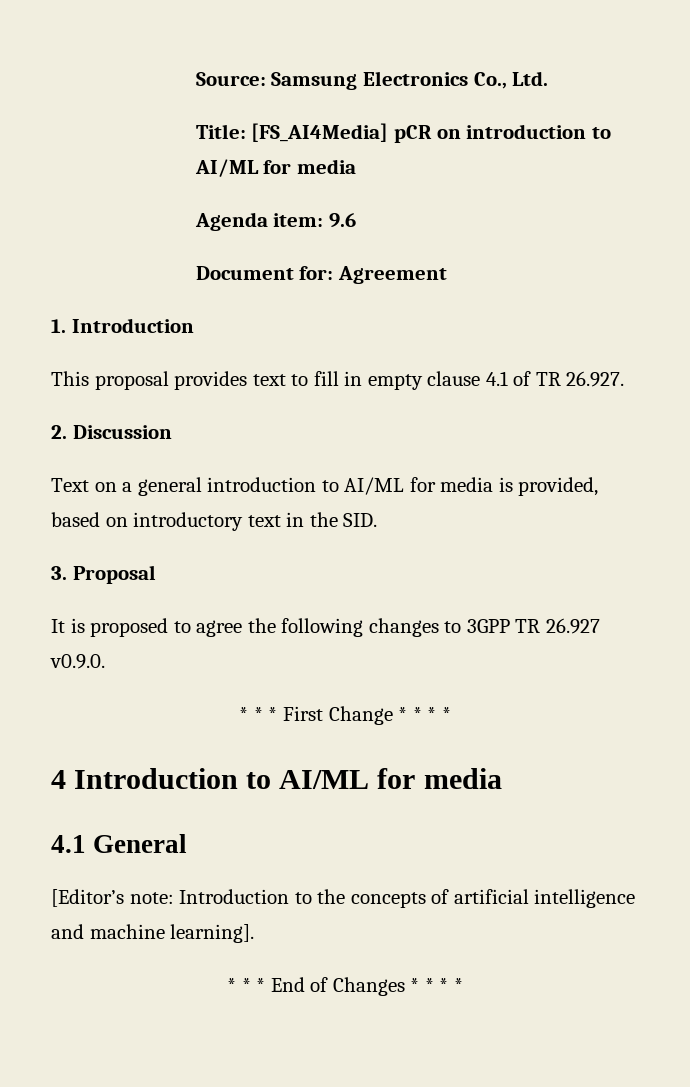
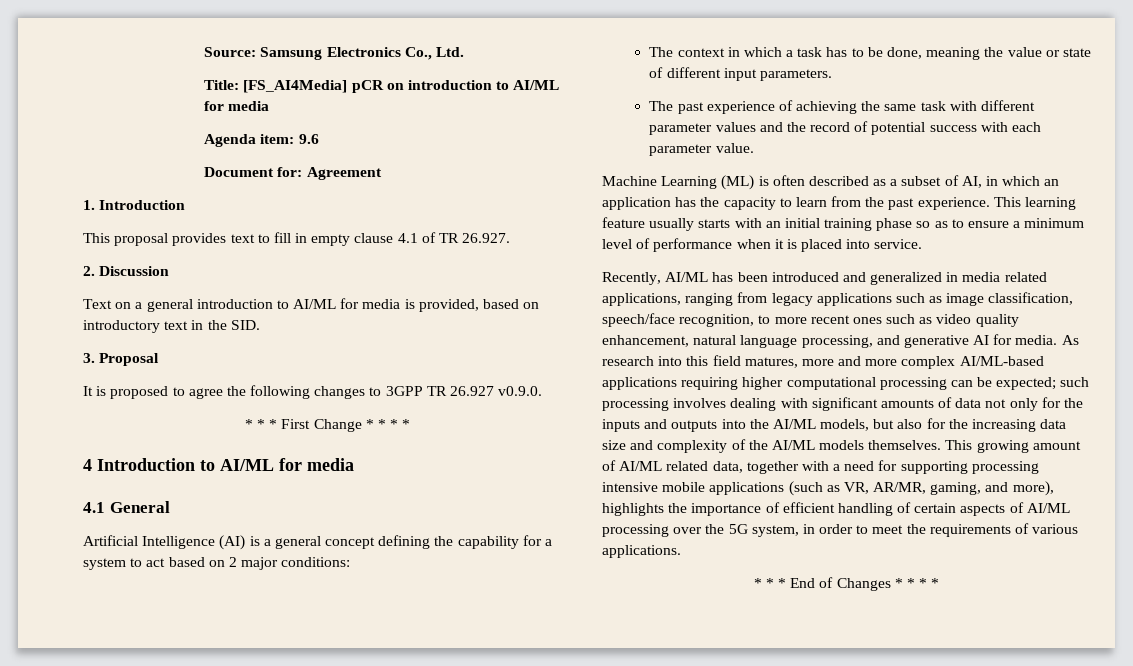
- [Editor’s note: Introduction to the concepts of artificial intelligence and machine learning].
+ Artificial Intelligence (AI) is a general concept defining the capability for a system to act based on 2 major conditions:
+ The context in which a task has to be done, meaning the value or state of different input parameters.
+ The past experience of achieving the same task with different parameter values and the record of potential success with each parameter value.
+ Machine Learning (ML) is often described as a subset of AI, in which an application has the capacity to learn from the past experience. This learning feature usually starts with an initial training phase so as to ensure a minimum level of performance when it is placed into service.
+ Recently, AI/ML has been introduced and generalized in media related applications, ranging from legacy applications such as image classification, speech/face recognition, to more recent ones such as video quality enhancement, natural language processing, and generative AI for media. As research into this field matures, more and more complex AI/ML-based applications requiring higher computational processing can be expected; such processing involves dealing with significant amounts of data not only for the inputs and outputs into the AI/ML models, but also for the increasing data size and complexity of the AI/ML models themselves. This growing amount of AI/ML related data, together with a need for supporting processing intensive mobile applications (such as VR, AR/MR, gaming, and more), highlights the importance of efficient handling of certain aspects of AI/ML processing over the 5G system, in order to meet the requirements of various applications.

